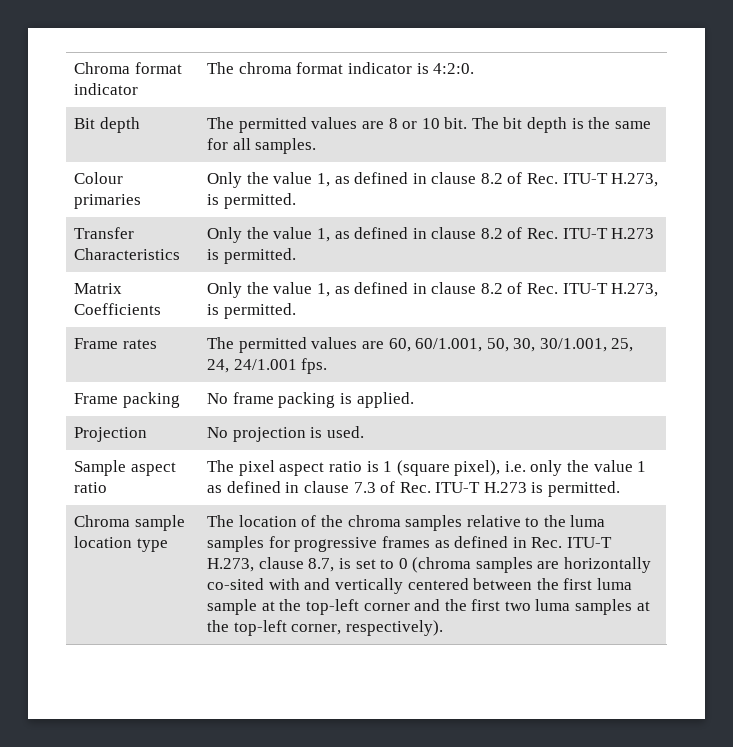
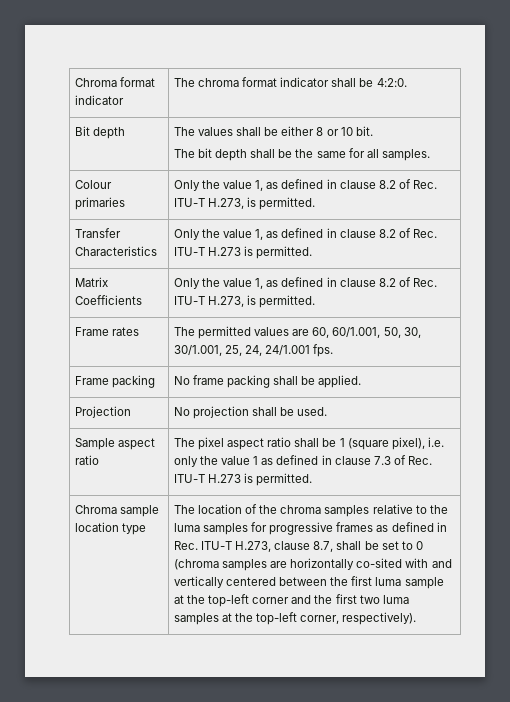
- Chroma format indicator | The chroma format indicator is 4:2:0.
+ Chroma format indicator | The chroma format indicator shall be 4:2:0.
- Bit depth | The permitted values are 8 or 10 bit. The bit depth is the same for all samples.
+ Bit depth | The values shall be either 8 or 10 bit.
+ The bit depth shall be the same for all samples.
- Frame packing | No frame packing is applied.
+ Frame packing | No frame packing shall be applied.
- Projection | No projection is used.
+ Projection | No projection shall be used.
- Sample aspect ratio | The pixel aspect ratio is 1 (square pixel), i.e. only the value 1 as defined in clause 7.3 of Rec. ITU-T H.273 is permitted.
+ Sample aspect ratio | The pixel aspect ratio shall be 1 (square pixel), i.e. only the value 1 as defined in clause 7.3 of Rec. ITU-T H.273 is permitted.
- The location of the chroma samples relative to the luma samples for progressive frames as defined in Rec. ITU-T H.273, clause 8.7, is set to 0 (chroma samples are horizontally co-sited with and vertically centered between the first luma sample at the top-left corner and the first two luma samples at the top-left corner, respectively).
+ The location of the chroma samples relative to the luma samples for progressive frames as defined in Rec. ITU-T H.273, clause 8.7, shall be set to 0 (chroma samples are horizontally co-sited with and vertically centered between the first luma sample at the top-left corner and the first two luma samples at the top-left corner, respectively).

